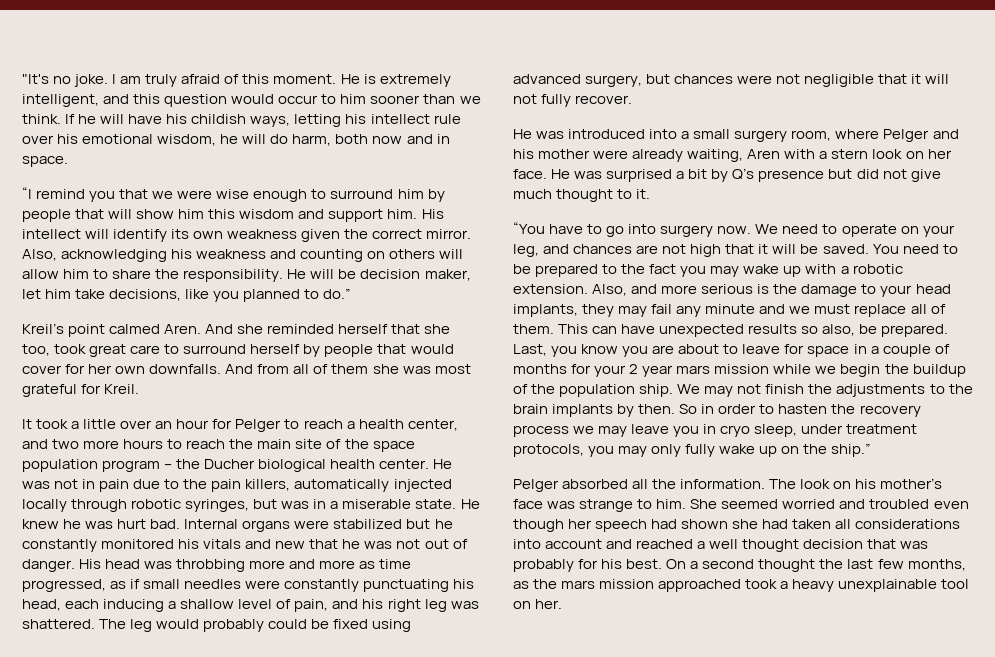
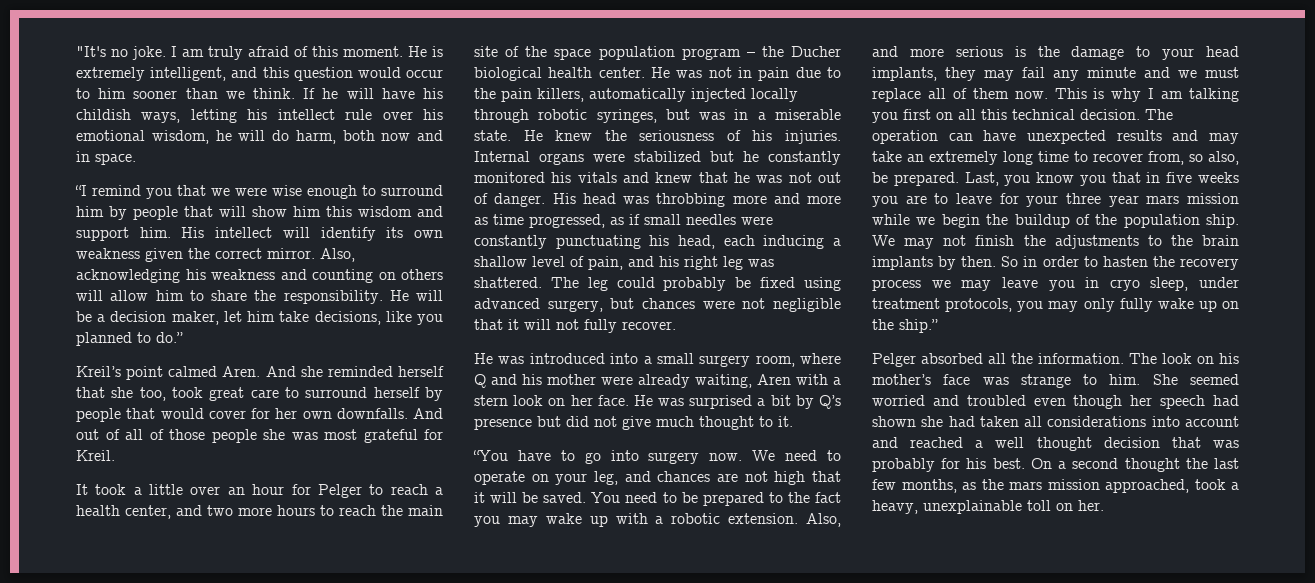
- He will be decision maker, let him take decisions, like you planned to do.”
+ He will be a decision maker, let him take decisions, like you planned to do.”
- And from all of them she was most grateful for Kreil.
+ And out of all of those people she was most grateful for Kreil.
- He knew he was hurt bad.
+ He knew the seriousness of his injuries.
- Internal organs were stabilized but he constantly monitored his vitals and new that he was not out of danger.
+ Internal organs were stabilized but he constantly monitored his vitals and knew that he was not out of danger.
- The leg would probably could be fixed using advanced surgery, but chances were not negligible that it will not fully recover.
+ The leg could probably be fixed using advanced surgery, but chances were not negligible that it will not fully recover.
- He was introduced into a small surgery room, where Pelger and his mother were already waiting, Aren with a stern look on her face.
+ He was introduced into a small surgery room, where Q and his mother were already waiting, Aren with a stern look on her face.
- Also, and more serious is the damage to your head implants, they may fail any minute and we must replace all of them. This can have unexpected results so also, be prepared.
+ Also, and more serious is the damage to your head implants, they may fail any minute and we must replace all of them now. This is why I am talking you first on all this technical decision. The operation can have unexpected results and may take an extremely long time to recover from, so also, be prepared.
- Last, you know you are about to leave for space in a couple of months for your 2 year mars mission while we begin the buildup of the population ship.
+ Last, you know you that in five weeks you are to leave for your three year mars mission while we begin the buildup of the population ship.
- On a second thought the last few months, as the mars mission approached took a heavy unexplainable tool on her.
+ On a second thought the last few months, as the mars mission approached, took a heavy, unexplainable toll on her.

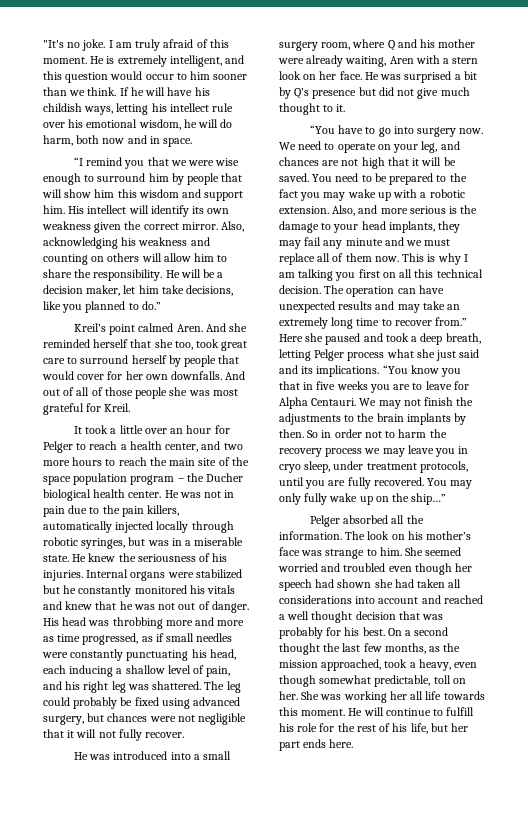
- The operation can have unexpected results and may take an extremely long time to recover from, so also, be prepared. Last, you know you that in five weeks you are to leave for your three year mars mission while we begin the buildup of the population ship.
+ The operation can have unexpected results and may take an extremely long time to recover from.” Here she paused and took a deep breath, letting Pelger process what she just said and its implications. “You know you that in five weeks you are to leave for Alpha Centauri.
- So in order to hasten the recovery process we may leave you in cryo sleep, under treatment protocols, you may only fully wake up on the ship.”
+ So in order not to harm the recovery process we may leave you in cryo sleep, under treatment protocols, until you are fully recovered. You may only fully wake up on the ship…”
- On a second thought the last few months, as the mars mission approached, took a heavy, unexplainable toll on her.
+ On a second thought the last few months, as the mission approached, took a heavy, even though somewhat predictable, toll on her. She was working her all life towards this moment. He will continue to fulfill his role for the rest of his life, but her part ends here.

